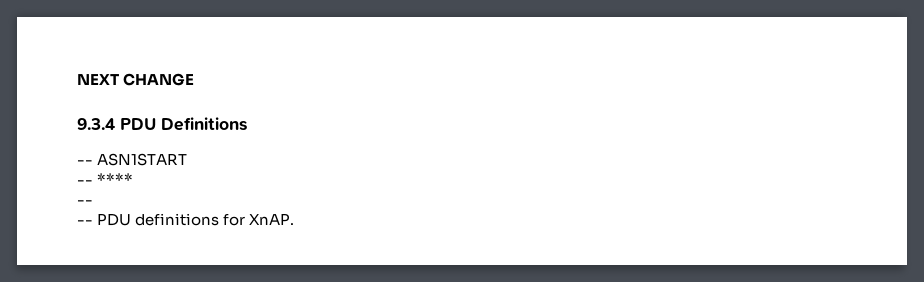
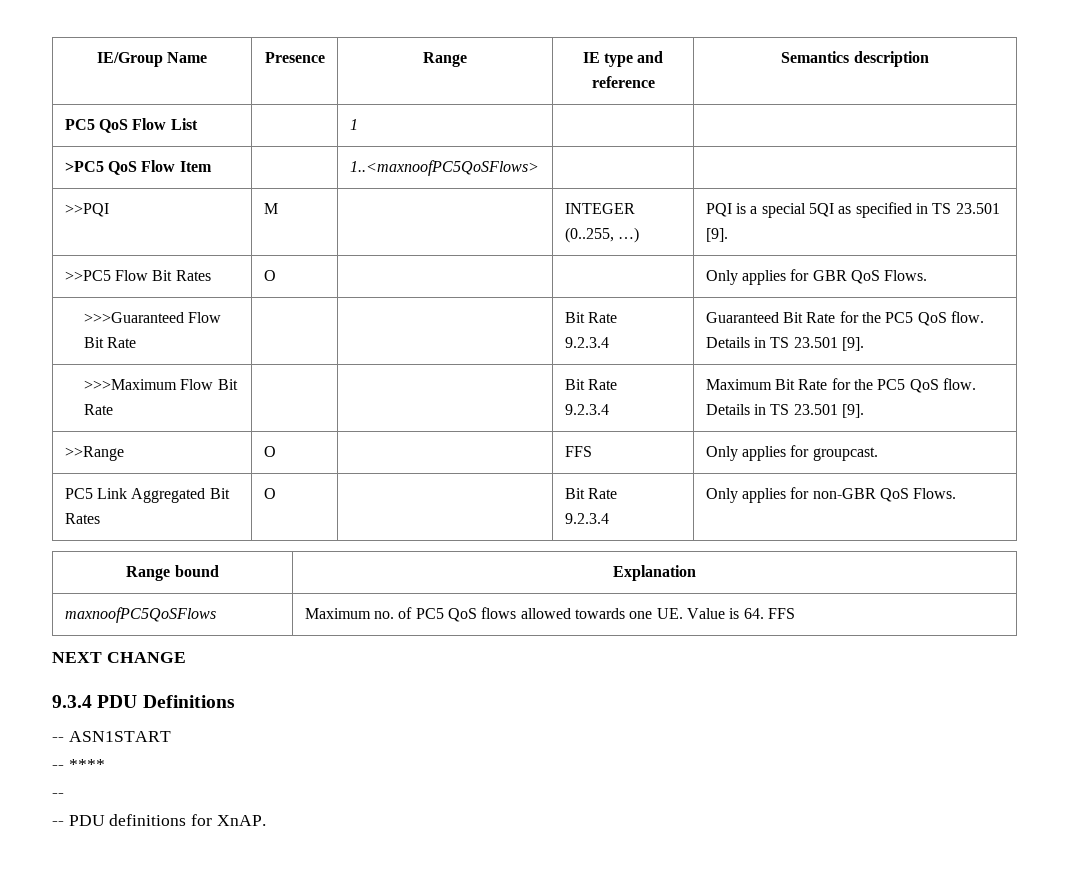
+ IE/Group Name | Presence | Range | IE type and reference | Semantics description
+ PC5 QoS Flow List | | 1 | |
+ >PC5 QoS Flow Item | | 1..<maxnoofPC5QoSFlows> | |
+ >>PQI | M | | INTEGER (0..255, …) | PQI is a special 5QI as specified in TS 23.501 [9].
+ >>PC5 Flow Bit Rates | O | | | Only applies for GBR QoS Flows.
+ >>>Guaranteed Flow Bit Rate | | | Bit Rate
+ 9.2.3.4 | Guaranteed Bit Rate for the PC5 QoS flow. Details in TS 23.501 [9].
+ >>>Maximum Flow Bit Rate | | | Bit Rate
+ 9.2.3.4 | Maximum Bit Rate for the PC5 QoS flow. Details in TS 23.501 [9].
+ >>Range | O | | FFS | Only applies for groupcast.
+ PC5 Link Aggregated Bit Rates | O | | Bit Rate
+ 9.2.3.4 | Only applies for non-GBR QoS Flows.
+ Range bound | Explanation
+ maxnoofPC5QoSFlows | Maximum no. of PC5 QoS flows allowed towards one UE. Value is 64. FFS

